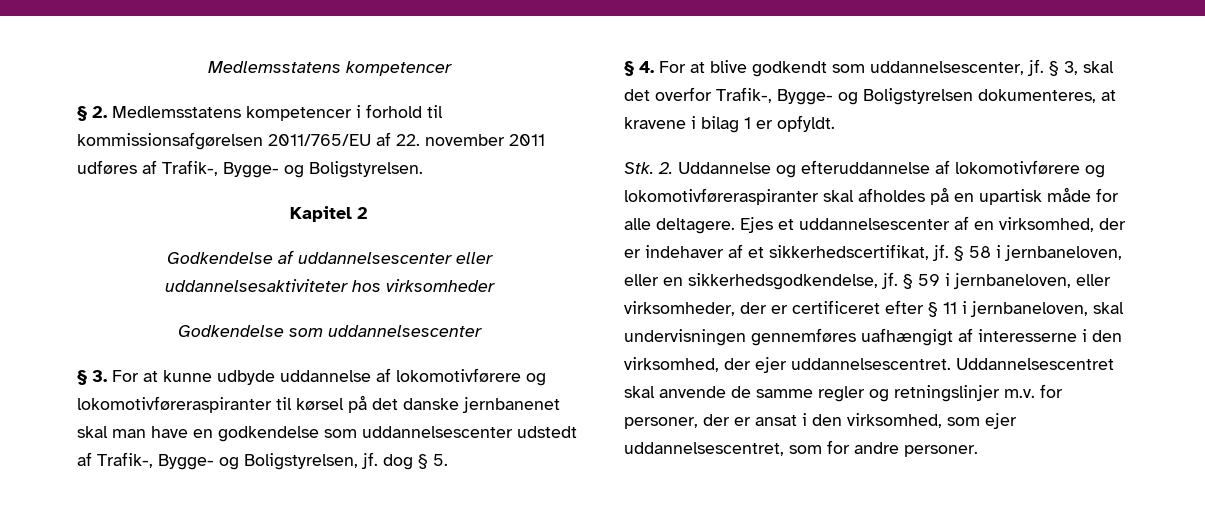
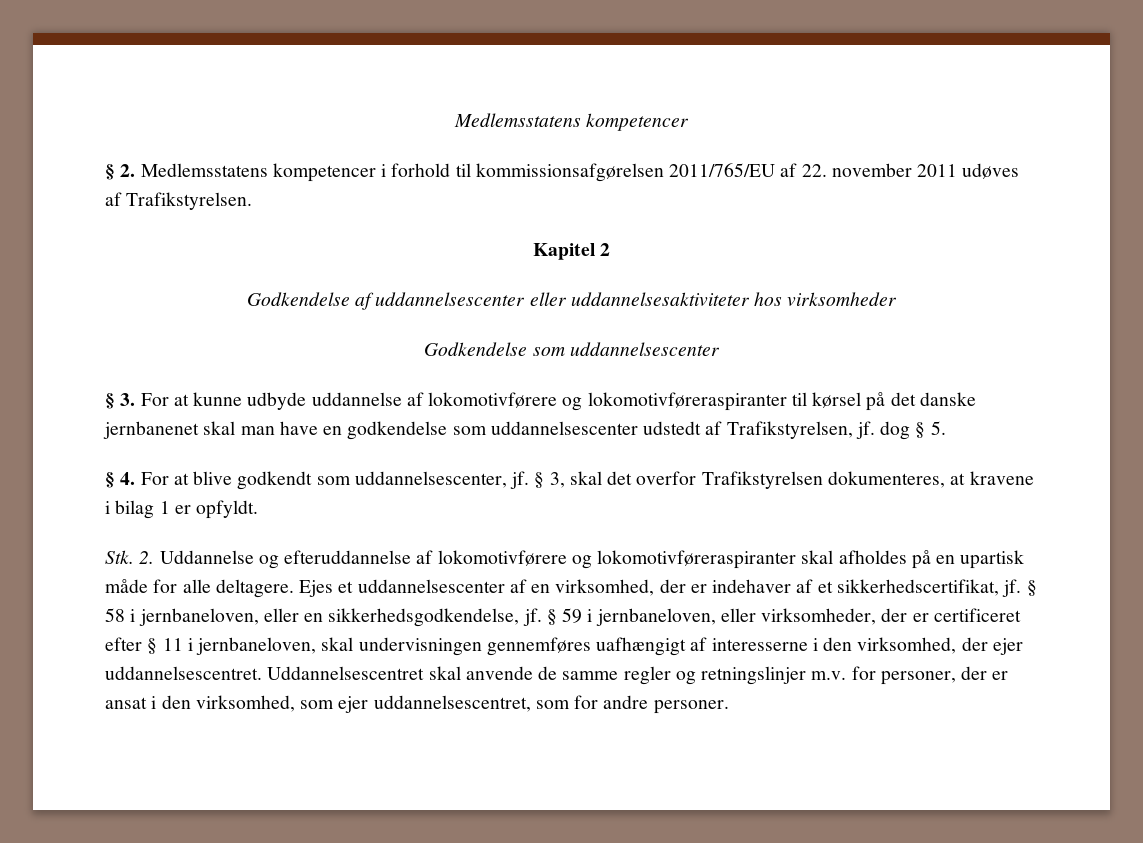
- § 2. Medlemsstatens kompetencer i forhold til kommissionsafgørelsen 2011/765/EU af 22. november 2011 udføres af Trafik-, Bygge- og Boligstyrelsen.
+ § 2. Medlemsstatens kompetencer i forhold til kommissionsafgørelsen 2011/765/EU af 22. november 2011 udøves af Trafikstyrelsen.
- § 3. For at kunne udbyde uddannelse af lokomotivførere og lokomotivføreraspiranter til kørsel på det danske jernbanenet skal man have en godkendelse som uddannelsescenter udstedt af Trafik-, Bygge- og Boligstyrelsen, jf. dog § 5.
+ § 3. For at kunne udbyde uddannelse af lokomotivførere og lokomotivføreraspiranter til kørsel på det danske jernbanenet skal man have en godkendelse som uddannelsescenter udstedt af Trafikstyrelsen, jf. dog § 5.
- § 3, skal det overfor Trafik-, Bygge- og Boligstyrelsen dokumenteres, at kravene i bilag 1 er opfyldt.
+ § 3, skal det overfor Trafikstyrelsen dokumenteres, at kravene i bilag 1 er opfyldt.

